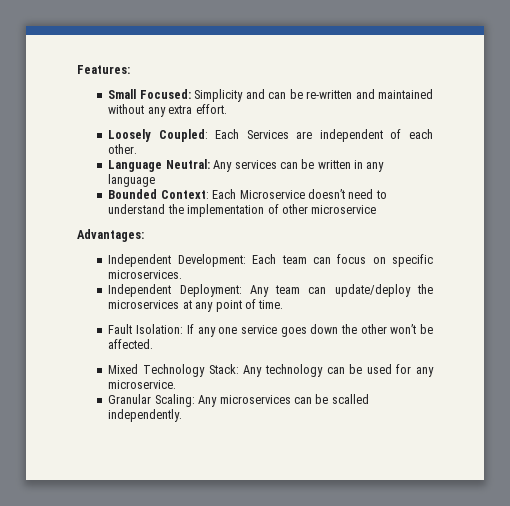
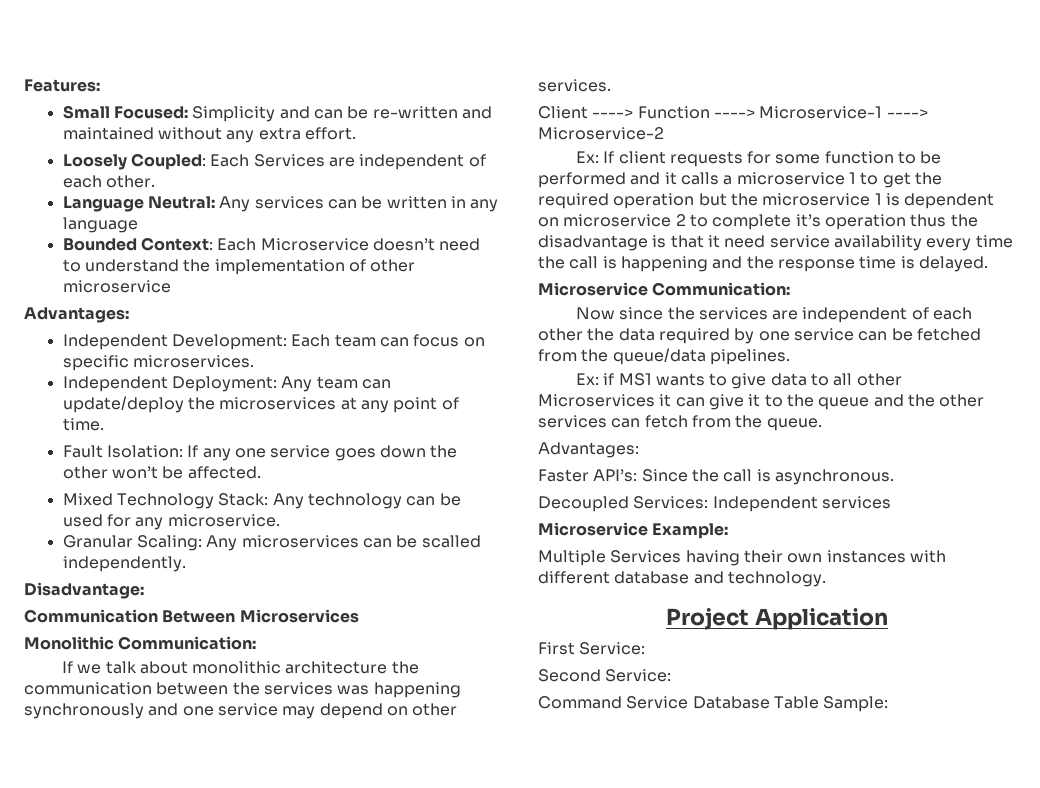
+ Disadvantage:
+ Communication Between Microservices
+ Monolithic Communication:
+ If we talk about monolithic architecture the communication between the services was happening synchronously and one service may depend on other services.
+ Client ----> Function ----> Microservice-1 ----> Microservice-2
+ Ex: If client requests for some function to be performed and it calls a microservice 1 to get the required operation but the microservice 1 is dependent on microservice 2 to complete it’s operation thus the disadvantage is that it need service availability every time the call is happening and the response time is delayed.
+ Microservice Communication:
+ Now since the services are independent of each other the data required by one service can be fetched from the queue/data pipelines.
+ Ex: if MS1 wants to give data to all other Microservices it can give it to the queue and the other services can fetch from the queue.
+ Advantages:
+ Faster API’s: Since the call is asynchronous.
+ Decoupled Services: Independent services
+ Microservice Example:
+ Multiple Services having their own instances with different database and technology.
+ Project Application
+ First Service:
+ Second Service:
+ Command Service Database Table Sample:

